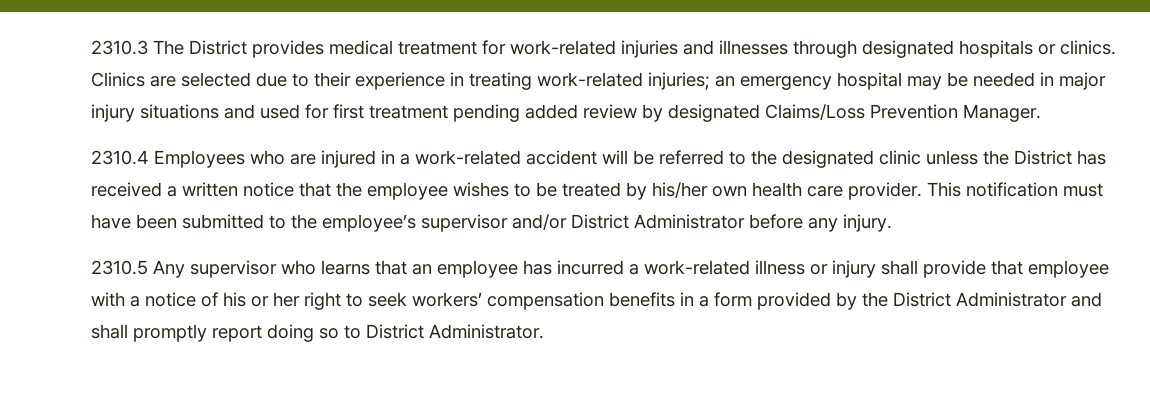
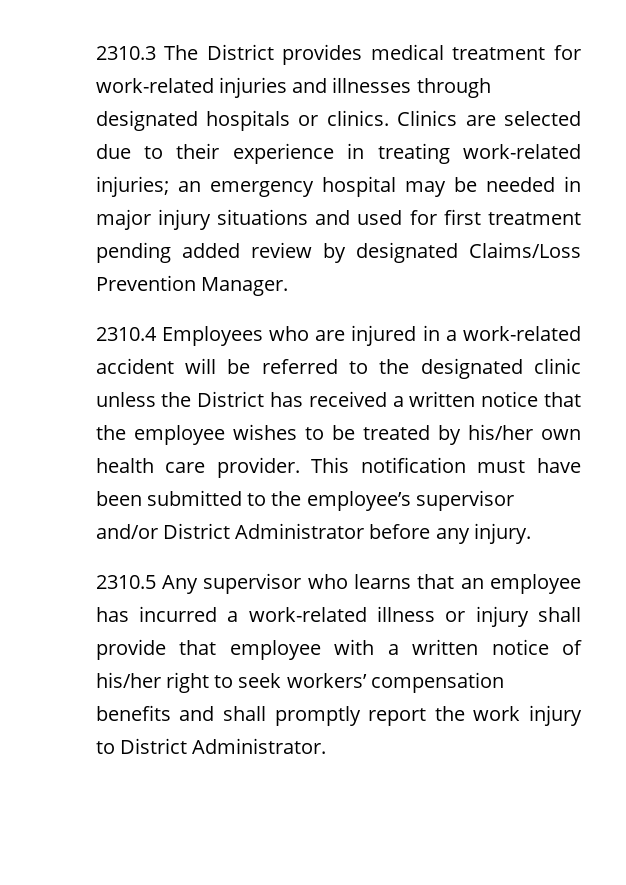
- 2310.5 Any supervisor who learns that an employee has incurred a work-related illness or injury shall provide that employee with a notice of his or her right to seek workers’ compensation benefits in a form provided by the District Administrator and shall promptly report doing so to District Administrator.
+ 2310.5 Any supervisor who learns that an employee has incurred a work-related illness or injury shall provide that employee with a written notice of his/her right to seek workers’ compensation benefits and shall promptly report the work injury to District Administrator.

